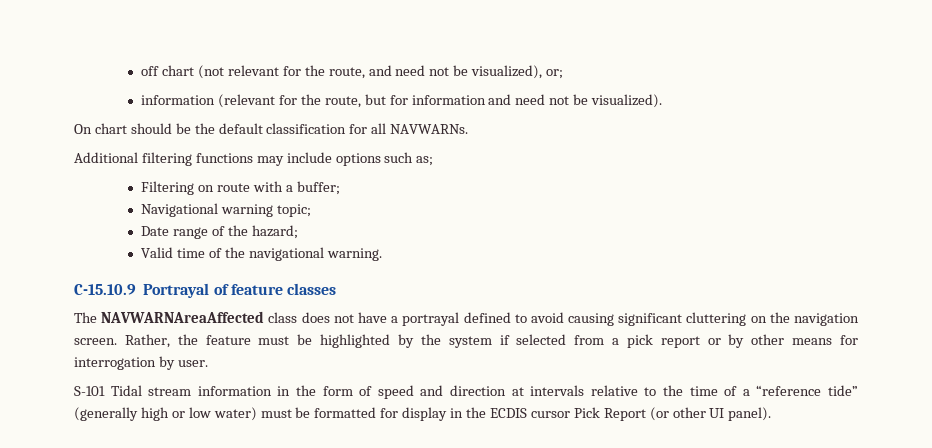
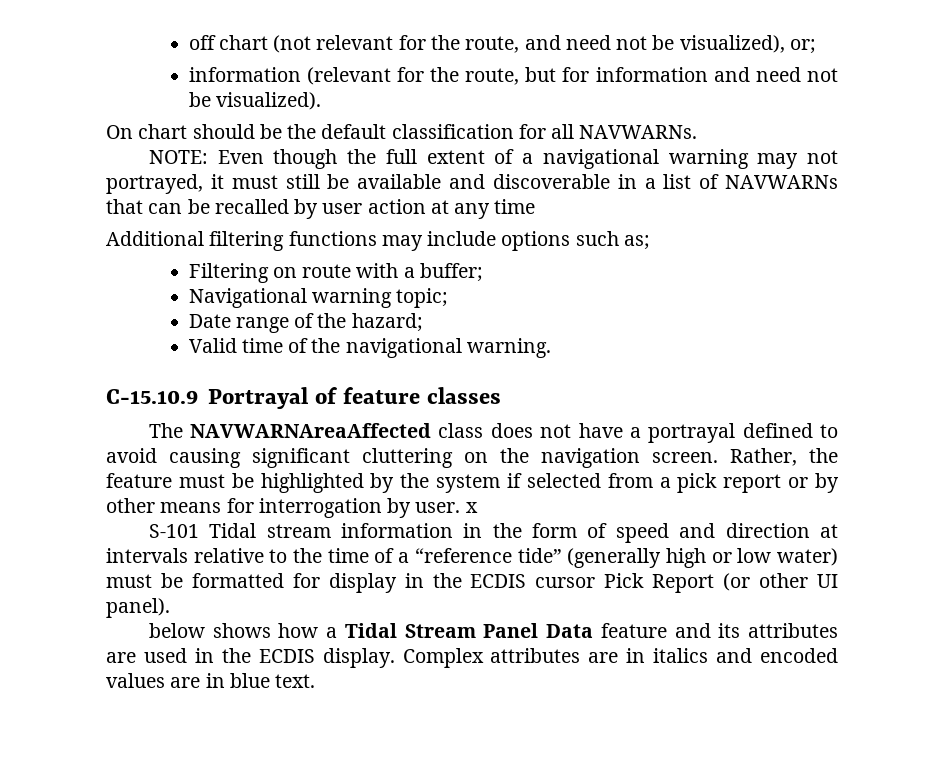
+ NOTE: Even though the full extent of a navigational warning may not portrayed, it must still be available and discoverable in a list of NAVWARNs that can be recalled by user action at any time
- Rather, the feature must be highlighted by the system if selected from a pick report or by other means for interrogation by user.
+ Rather, the feature must be highlighted by the system if selected from a pick report or by other means for interrogation by user. x
+ below shows how a Tidal Stream Panel Data feature and its attributes are used in the ECDIS display. Complex attributes are in italics and encoded values are in blue text.

